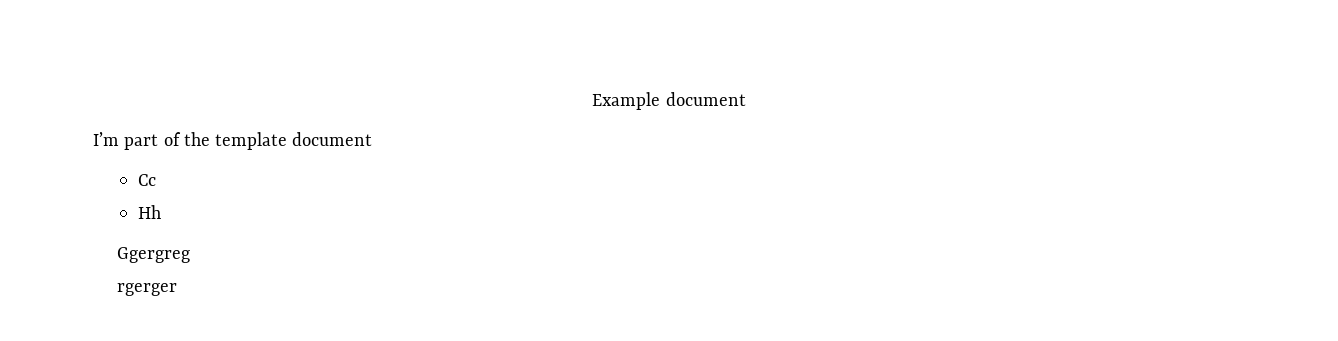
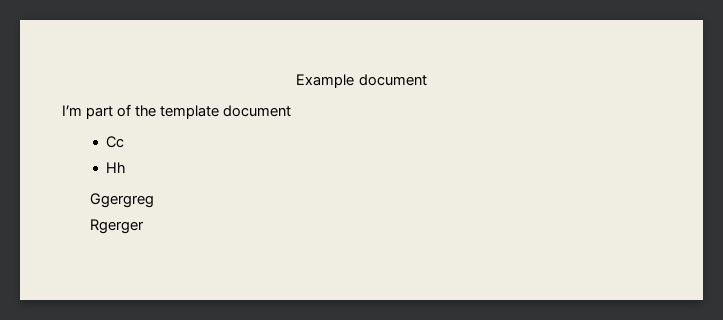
- rgerger
+ Rgerger

